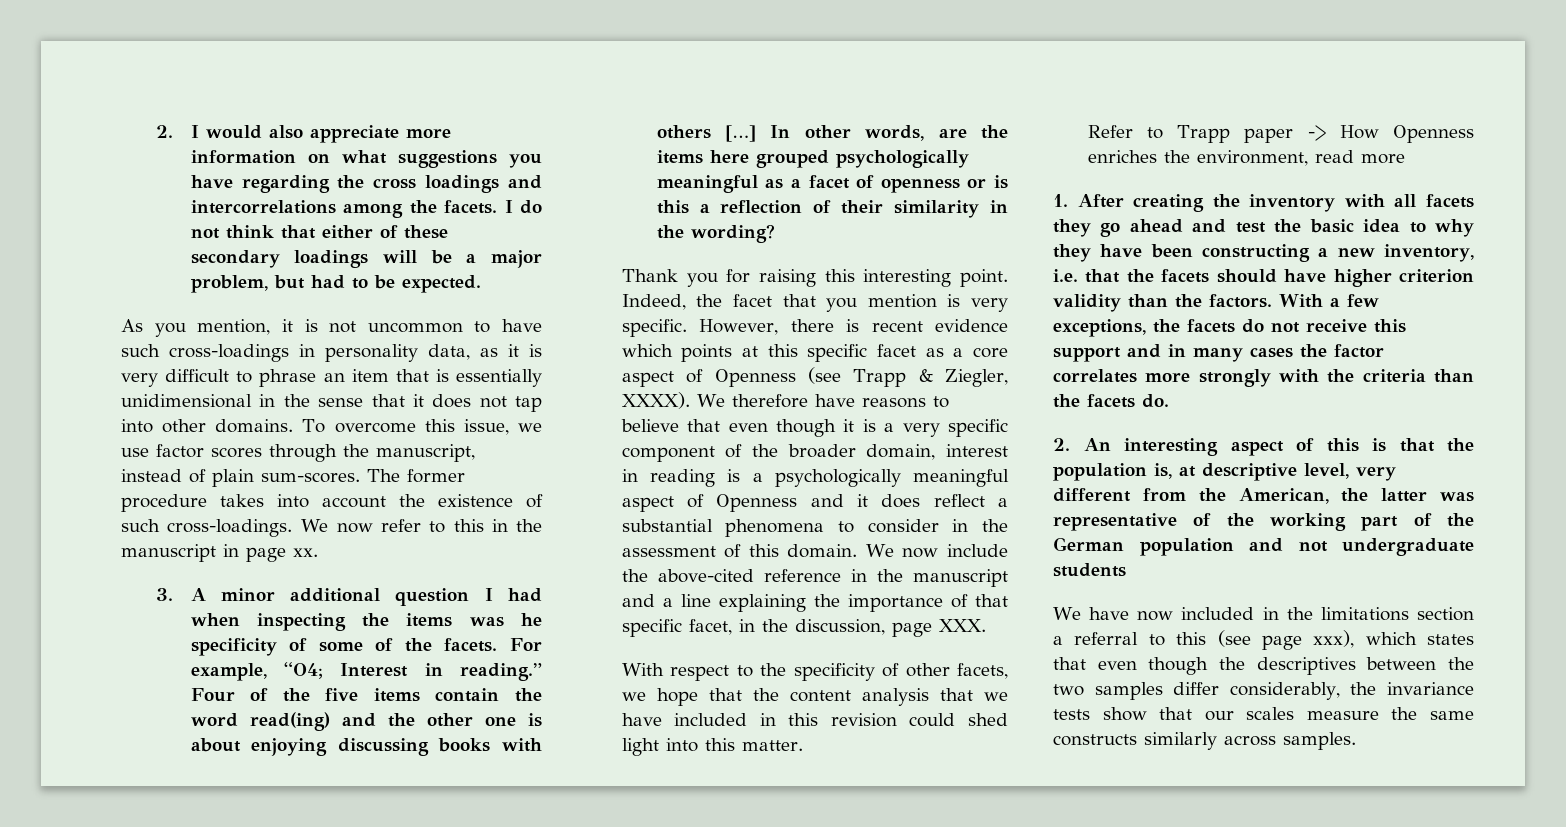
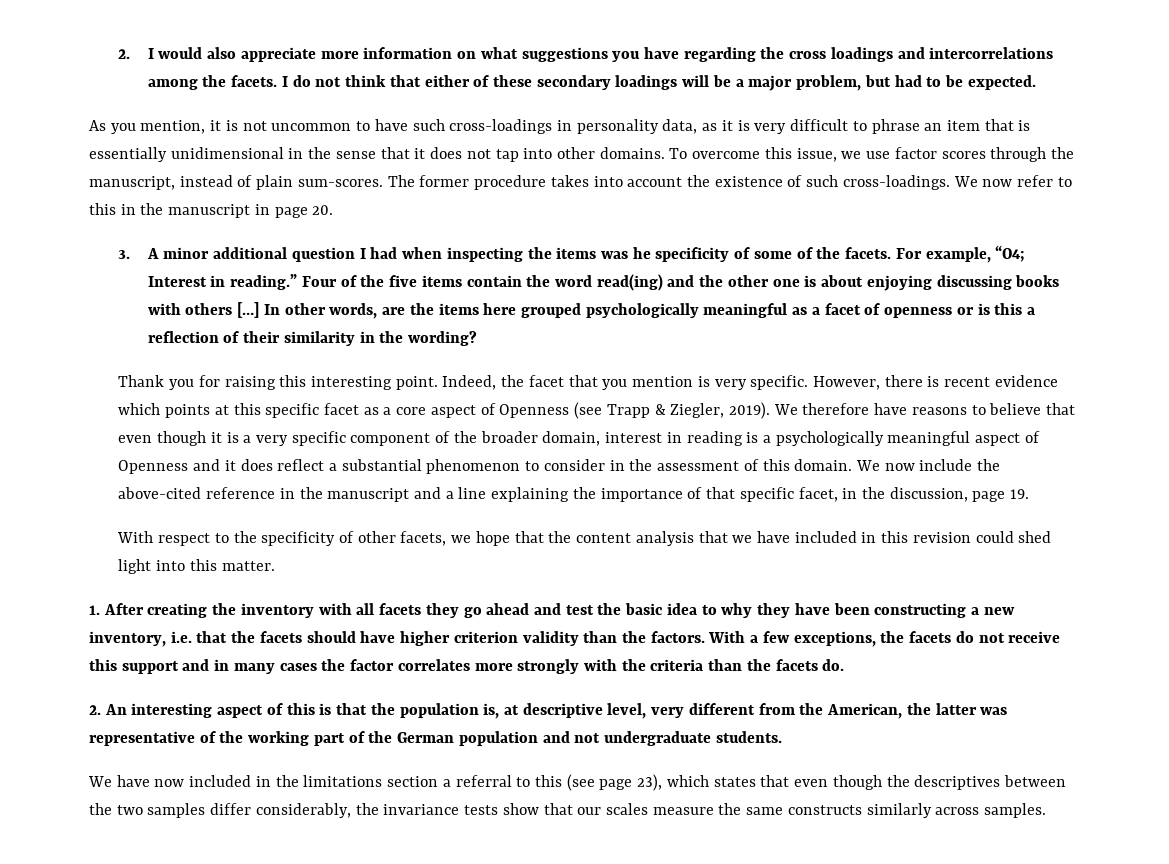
- We now refer to this in the manuscript in page xx.
+ We now refer to this in the manuscript in page 20.
- However, there is recent evidence which points at this specific facet as a core aspect of Openness (see Trapp & Ziegler, XXXX).
+ However, there is recent evidence which points at this specific facet as a core aspect of Openness (see Trapp & Ziegler, 2019).
- We therefore have reasons to believe that even though it is a very specific component of the broader domain, interest in reading is a psychologically meaningful aspect of Openness and it does reflect a substantial phenomena to consider in the assessment of this domain.
+ We therefore have reasons to believe that even though it is a very specific component of the broader domain, interest in reading is a psychologically meaningful aspect of Openness and it does reflect a substantial phenomenon to consider in the assessment of this domain.
- We now include the above-cited reference in the manuscript and a line explaining the importance of that specific facet, in the discussion, page XXX.
+ We now include the above-cited reference in the manuscript and a line explaining the importance of that specific facet, in the discussion, page 19.
- Refer to Trapp paper -> How Openness enriches the environment, read more
- 2. An interesting aspect of this is that the population is, at descriptive level, very different from the American, the latter was representative of the working part of the German population and not undergraduate students
+ 2. An interesting aspect of this is that the population is, at descriptive level, very different from the American, the latter was representative of the working part of the German population and not undergraduate students.
- We have now included in the limitations section a referral to this (see page xxx), which states that even though the descriptives between the two samples differ considerably, the invariance tests show that our scales measure the same constructs similarly across samples.
+ We have now included in the limitations section a referral to this (see page 23), which states that even though the descriptives between the two samples differ considerably, the invariance tests show that our scales measure the same constructs similarly across samples.

